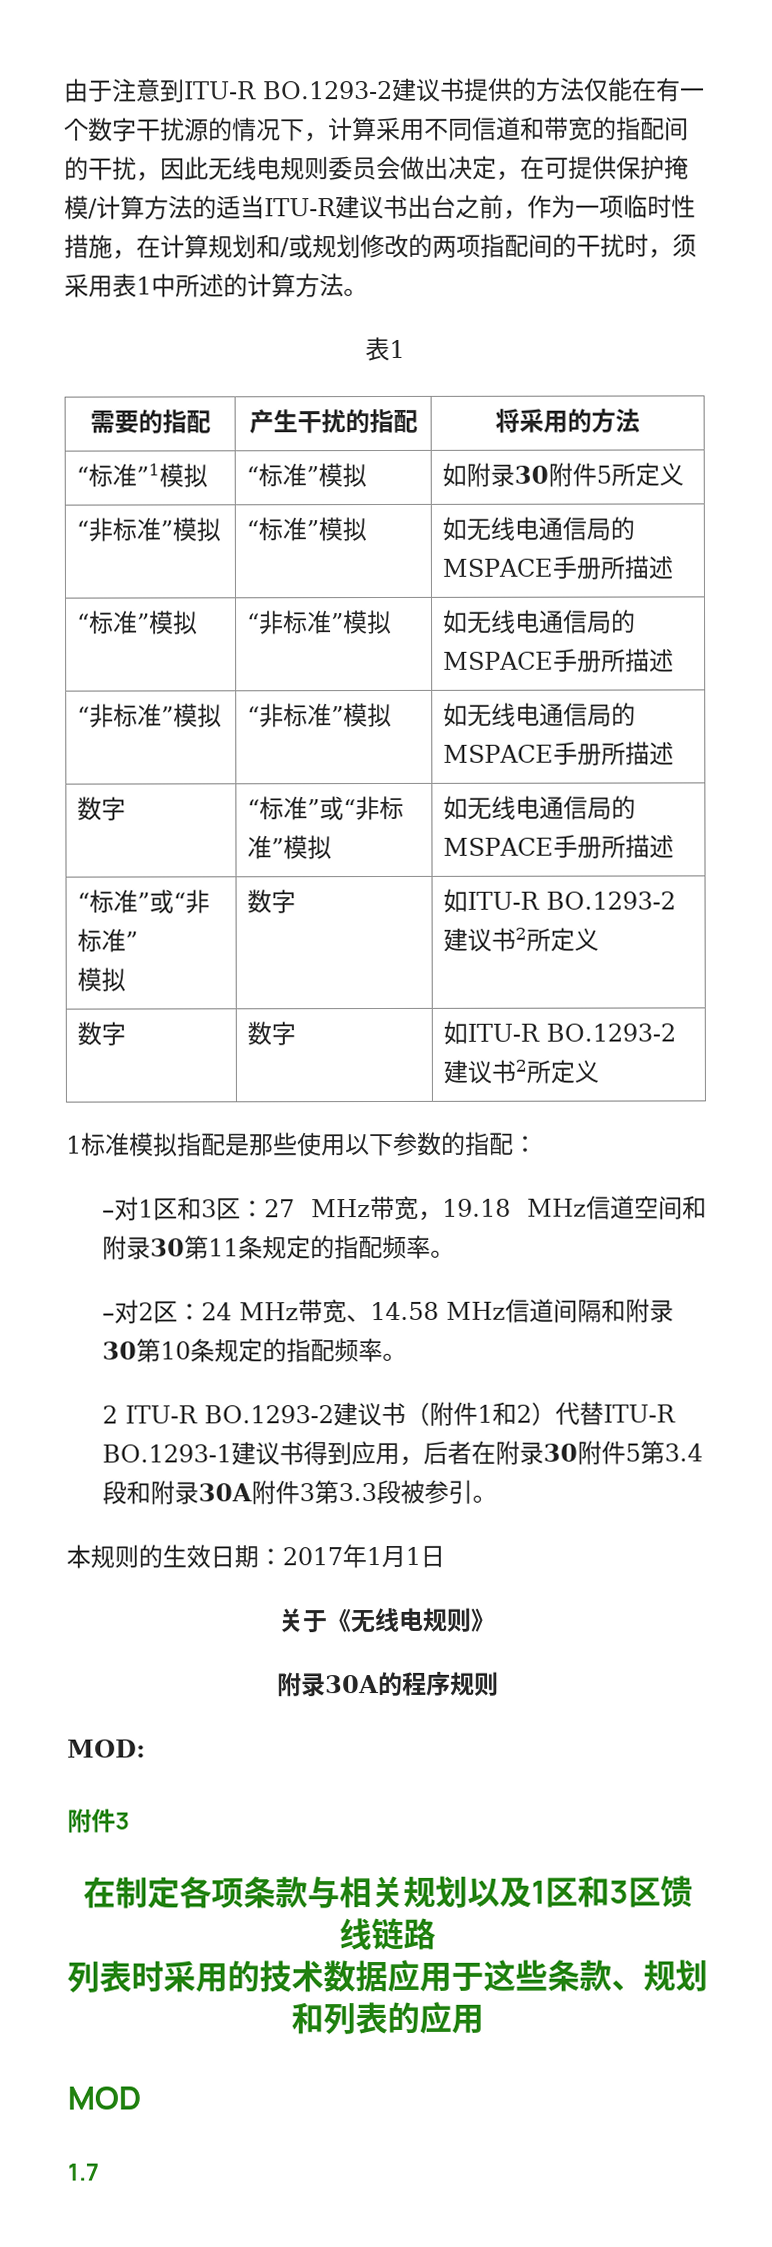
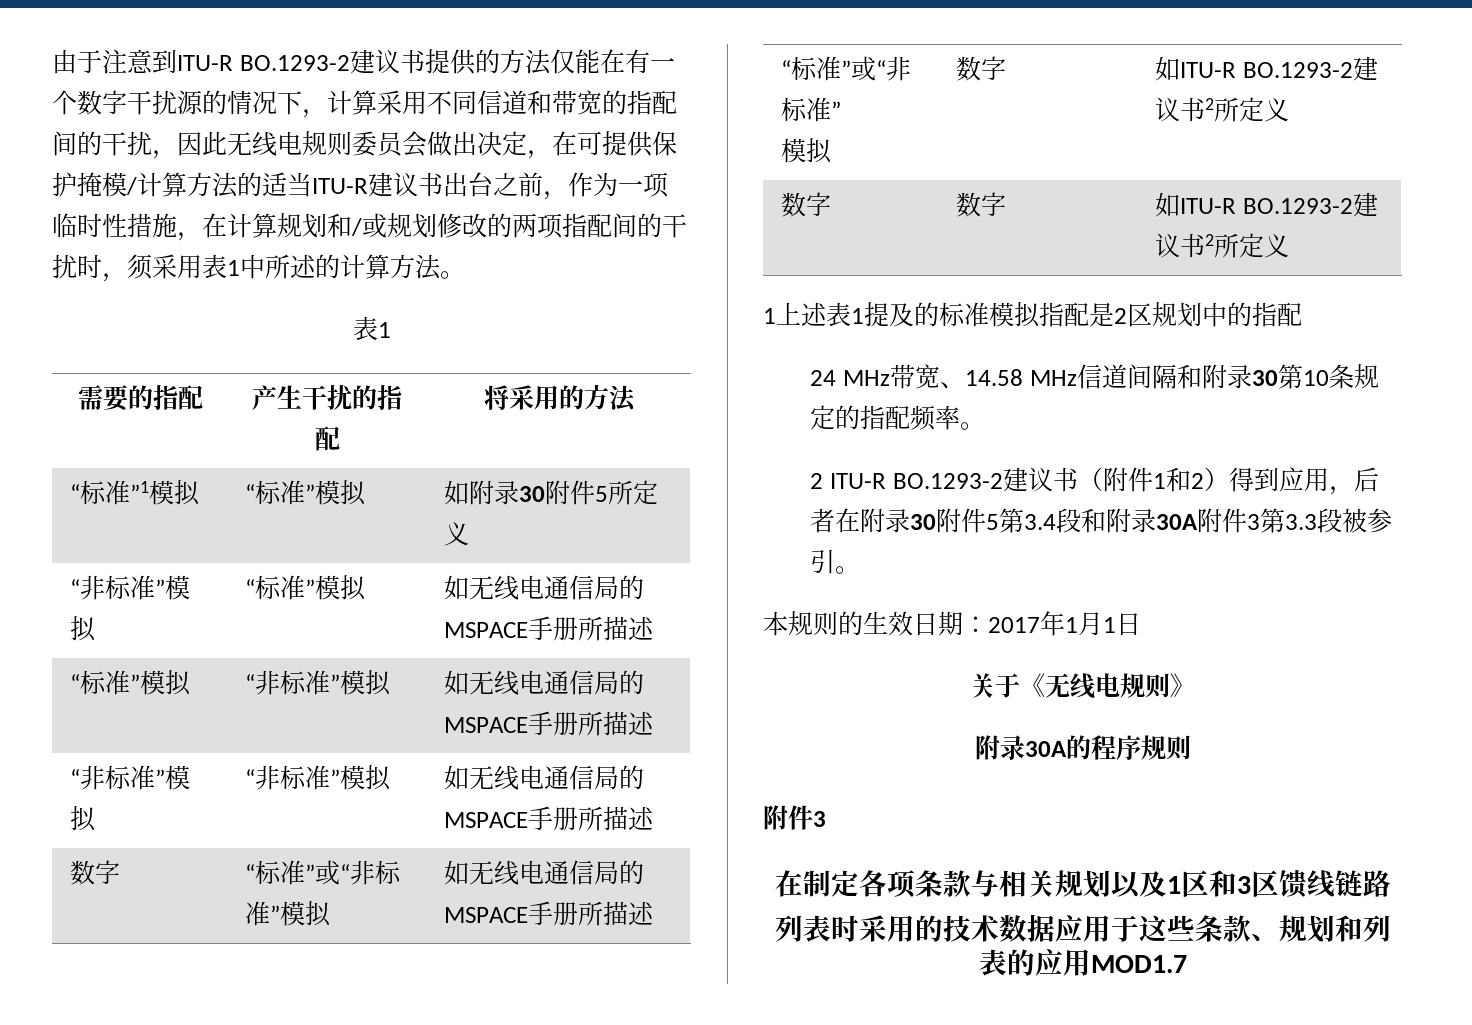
- 1标准模拟指配是那些使用以下参数的指配：
- –对1区和3区：27 MHz带宽，19.18 MHz信道空间和附录30第11条规定的指配频率。
- –对2区：24 MHz带宽、14.58 MHz信道间隔和附录30第10条规定的指配频率。
+ 1上述表1提及的标准模拟指配是2区规划中的指配
+ 24 MHz带宽、14.58 MHz信道间隔和附录30第10条规定的指配频率。
- 2 ITU-R BO.1293-2建议书（附件1和2）代替ITU-R BO.1293-1建议书得到应用，后者在附录30附件5第3.4段和附录30A附件3第3.3段被参引。
+ 2 ITU-R BO.1293-2建议书（附件1和2）得到应用，后者在附录30附件5第3.4段和附录30A附件3第3.3段被参引。
- MOD:
- 列表时采用的技术数据应用于这些条款、规划和列表的应用
- MOD
- 1.7
+ 列表时采用的技术数据应用于这些条款、规划和列表的应用MOD1.7

